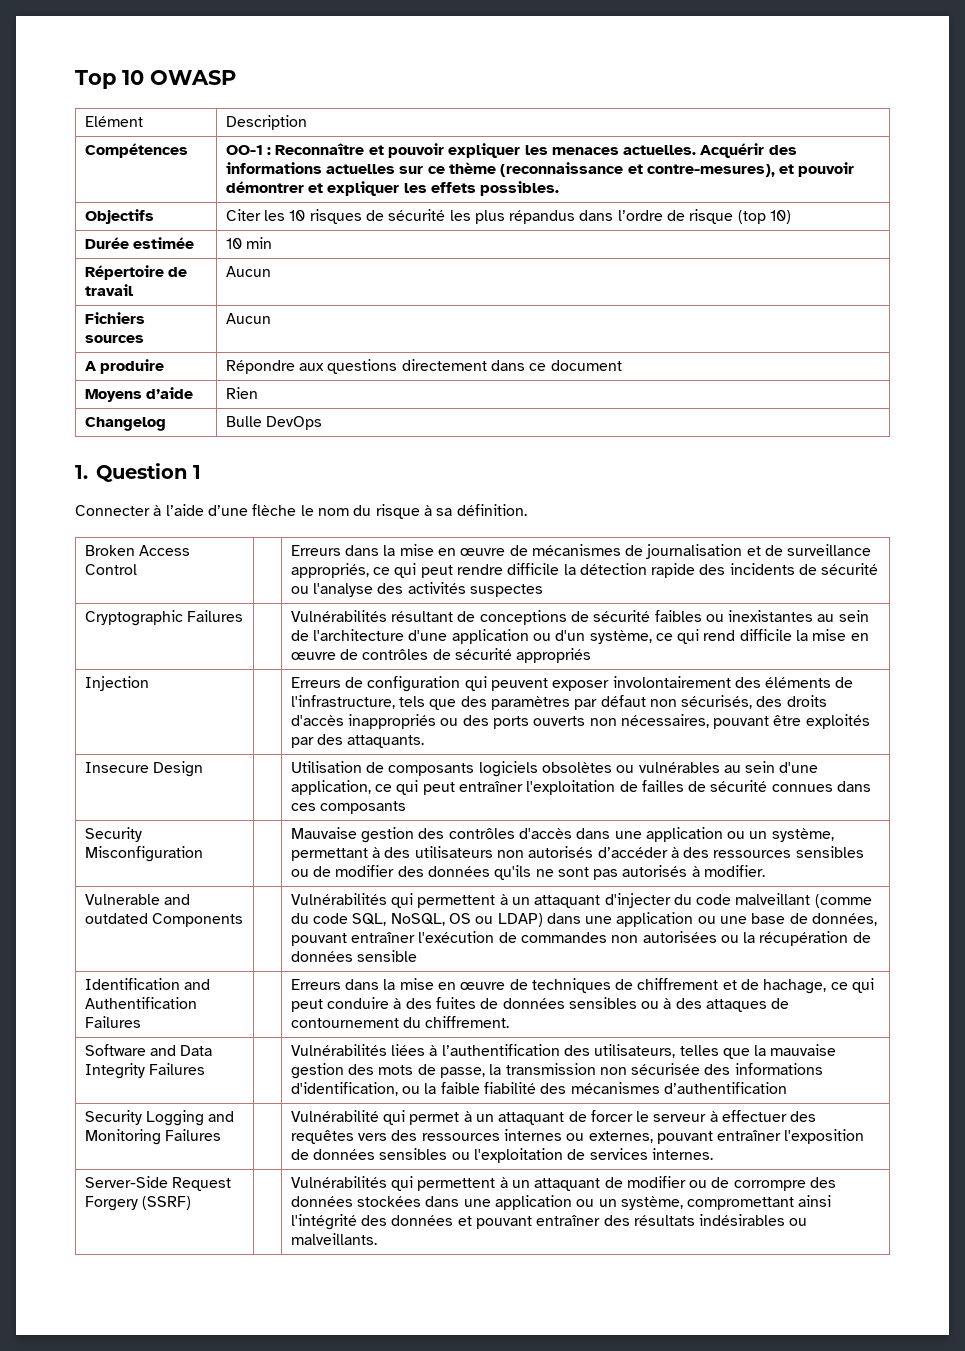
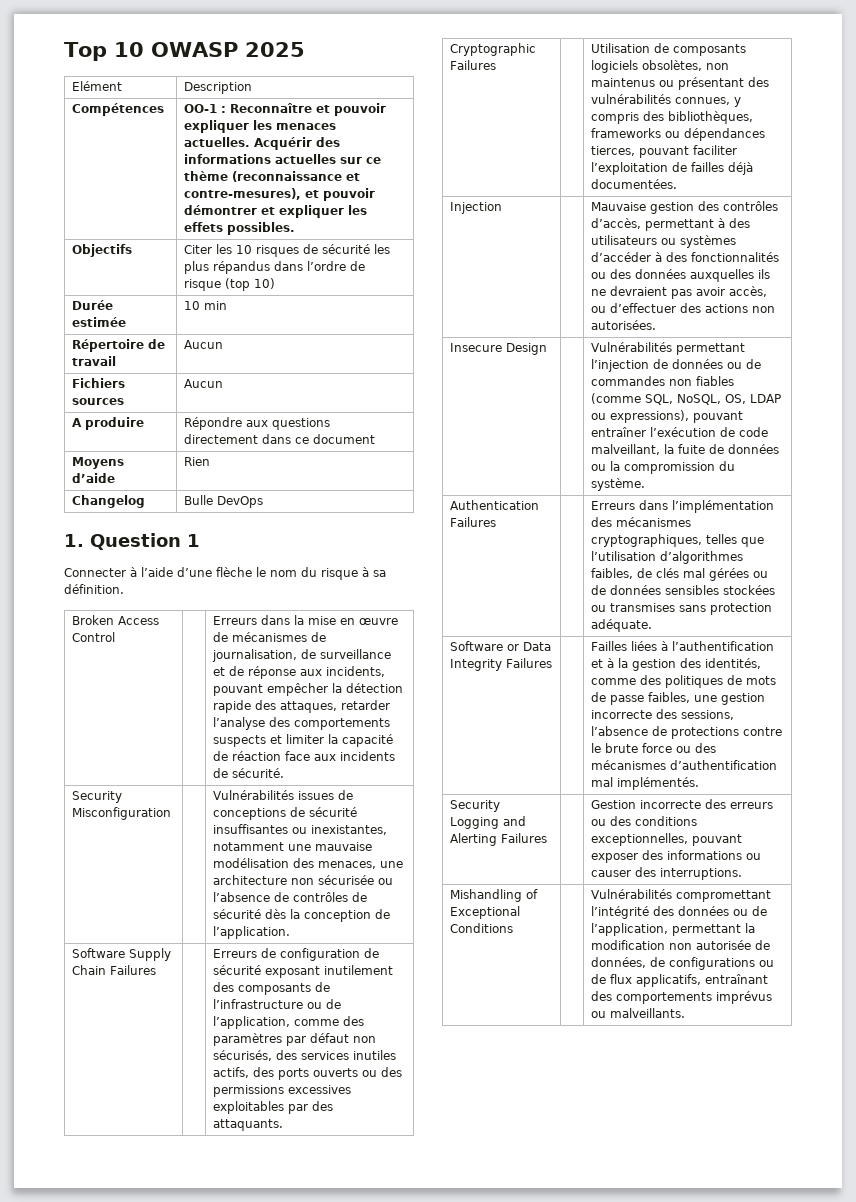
- Top 10 OWASP
+ Top 10 OWASP 2025
- Erreurs dans la mise en œuvre de mécanismes de journalisation et de surveillance appropriés, ce qui peut rendre difficile la détection rapide des incidents de sécurité ou l'analyse des activités suspectes
- Cryptographic Failures | | Vulnérabilités résultant de conceptions de sécurité faibles ou inexistantes au sein de l'architecture d'une application ou d'un système, ce qui rend difficile la mise en œuvre de contrôles de sécurité appropriés
- Injection | | Erreurs de configuration qui peuvent exposer involontairement des éléments de l'infrastructure, tels que des paramètres par défaut non sécurisés, des droits d'accès inappropriés ou des ports ouverts non nécessaires, pouvant être exploités par des attaquants.
+ Erreurs dans la mise en œuvre de mécanismes de journalisation, de surveillance et de réponse aux incidents, pouvant empêcher la détection rapide des attaques, retarder l’analyse des comportements suspects et limiter la capacité de réaction face aux incidents de sécurité.
+ Security Misconfiguration | | Vulnérabilités issues de conceptions de sécurité insuffisantes ou inexistantes, notamment une mauvaise modélisation des menaces, une architecture non sécurisée ou l’absence de contrôles de sécurité dès la conception de l’application.
+ Software Supply Chain Failures | | Erreurs de configuration de sécurité exposant inutilement des composants de l’infrastructure ou de l’application, comme des paramètres par défaut non sécurisés, des services inutiles actifs, des ports ouverts ou des permissions excessives exploitables par des attaquants.
- Insecure Design | | Utilisation de composants logiciels obsolètes ou vulnérables au sein d'une application, ce qui peut entraîner l'exploitation de failles de sécurité connues dans ces composants
- Security Misconfiguration | | Mauvaise gestion des contrôles d'accès dans une application ou un système, permettant à des utilisateurs non autorisés d’accéder à des ressources sensibles ou de modifier des données qu'ils ne sont pas autorisés à modifier.
- Vulnerable and outdated Components | | Vulnérabilités qui permettent à un attaquant d'injecter du code malveillant (comme du code SQL, NoSQL, OS ou LDAP) dans une application ou une base de données, pouvant entraîner l'exécution de commandes non autorisées ou la récupération de données sensible
- Identification and Authentification Failures | | Erreurs dans la mise en œuvre de techniques de chiffrement et de hachage, ce qui peut conduire à des fuites de données sensibles ou à des attaques de contournement du chiffrement.
- Software and Data Integrity Failures | | Vulnérabilités liées à l’authentification des utilisateurs, telles que la mauvaise gestion des mots de passe, la transmission non sécurisée des informations d'identification, ou la faible fiabilité des mécanismes d’authentification
+ Cryptographic Failures | | Utilisation de composants logiciels obsolètes, non maintenus ou présentant des vulnérabilités connues, y compris des bibliothèques, frameworks ou dépendances tierces, pouvant faciliter l’exploitation de failles déjà documentées.
+ Injection | | Mauvaise gestion des contrôles d’accès, permettant à des utilisateurs ou systèmes d’accéder à des fonctionnalités ou des données auxquelles ils ne devraient pas avoir accès, ou d’effectuer des actions non autorisées.
+ Insecure Design | | Vulnérabilités permettant l’injection de données ou de commandes non fiables (comme SQL, NoSQL, OS, LDAP ou expressions), pouvant entraîner l’exécution de code malveillant, la fuite de données ou la compromission du système.
+ Authentication Failures | | Erreurs dans l’implémentation des mécanismes cryptographiques, telles que l’utilisation d’algorithmes faibles, de clés mal gérées ou de données sensibles stockées ou transmises sans protection adéquate.
+ Software or Data Integrity Failures | | Failles liées à l’authentification et à la gestion des identités, comme des politiques de mots de passe faibles, une gestion incorrecte des sessions, l’absence de protections contre le brute force ou des mécanismes d’authentification mal implémentés.
- Security Logging and Monitoring Failures | | Vulnérabilité qui permet à un attaquant de forcer le serveur à effectuer des requêtes vers des ressources internes ou externes, pouvant entraîner l'exposition de données sensibles ou l'exploitation de services internes.
- Server-Side Request Forgery (SSRF) | | Vulnérabilités qui permettent à un attaquant de modifier ou de corrompre des données stockées dans une application ou un système, compromettant ainsi l'intégrité des données et pouvant entraîner des résultats indésirables ou malveillants.
+ Security Logging and Alerting Failures | | Gestion incorrecte des erreurs ou des conditions exceptionnelles, pouvant exposer des informations ou causer des interruptions.
+ Mishandling of Exceptional Conditions | | Vulnérabilités compromettant l’intégrité des données ou de l’application, permettant la modification non autorisée de données, de configurations ou de flux applicatifs, entraînant des comportements imprévus ou malveillants.

